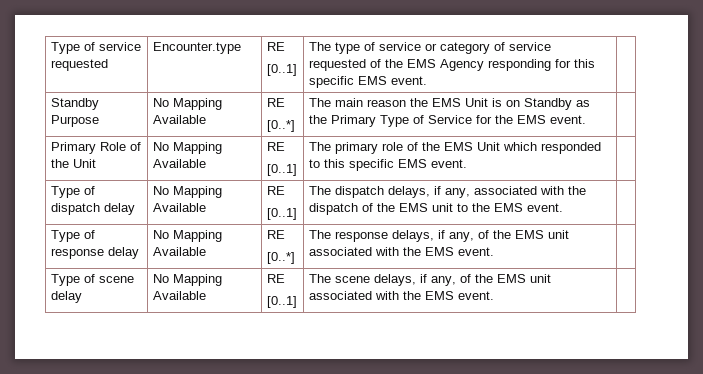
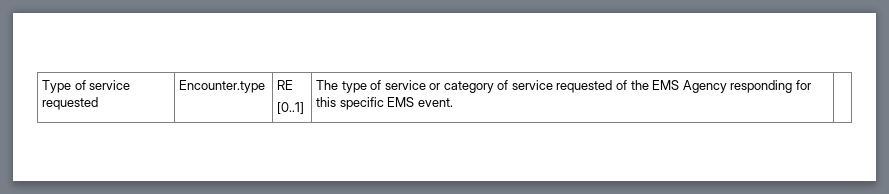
- Standby Purpose | No Mapping Available | RE
- [0..*] | The main reason the EMS Unit is on Standby as the Primary Type of Service for the EMS event. |
- Primary Role of the Unit | No Mapping Available | RE
- [0..1] | The primary role of the EMS Unit which responded to this specific EMS event. |
- Type of dispatch delay | No Mapping Available | RE
- [0..1] | The dispatch delays, if any, associated with the dispatch of the EMS unit to the EMS event. |
- Type of response delay | No Mapping Available | RE
- [0..*] | The response delays, if any, of the EMS unit associated with the EMS event. |
- Type of scene delay | No Mapping Available | RE
- [0..1] | The scene delays, if any, of the EMS unit associated with the EMS event. |

